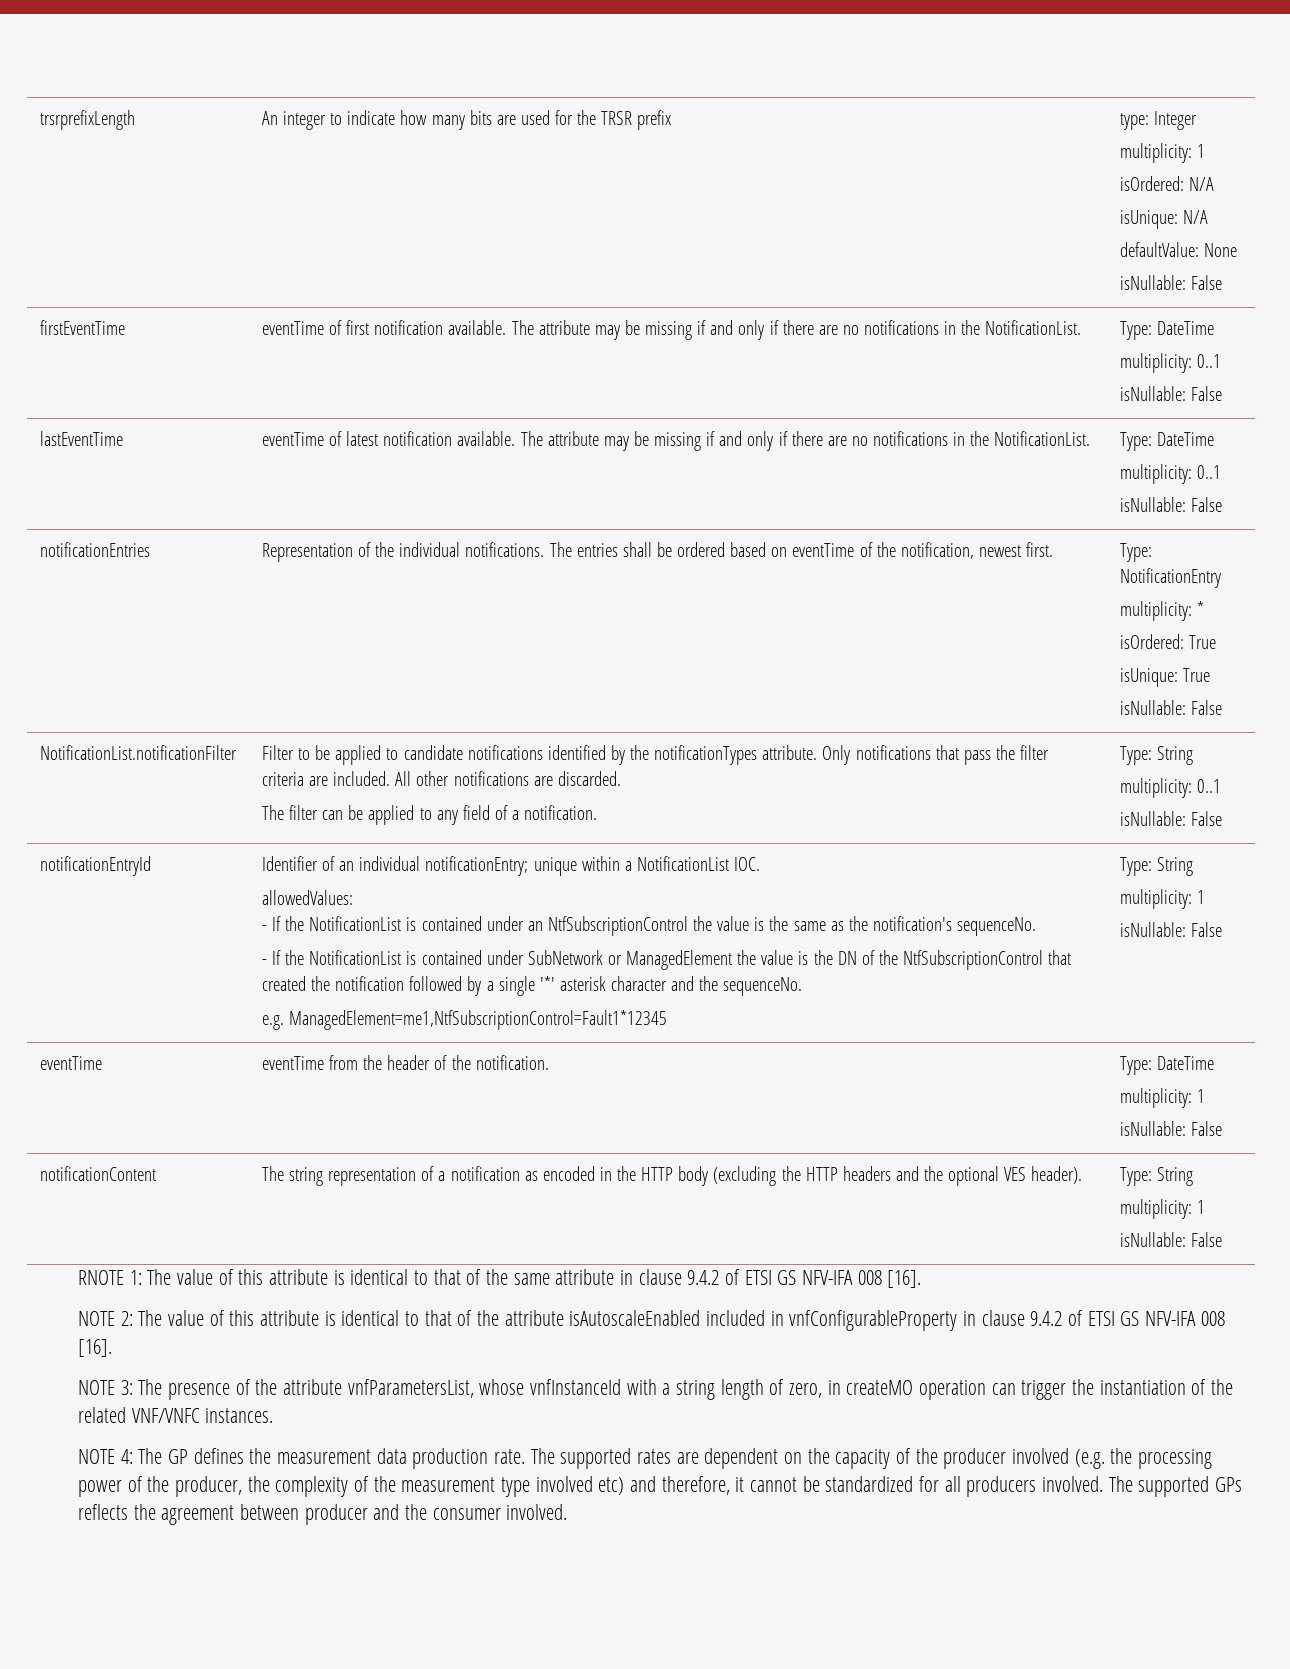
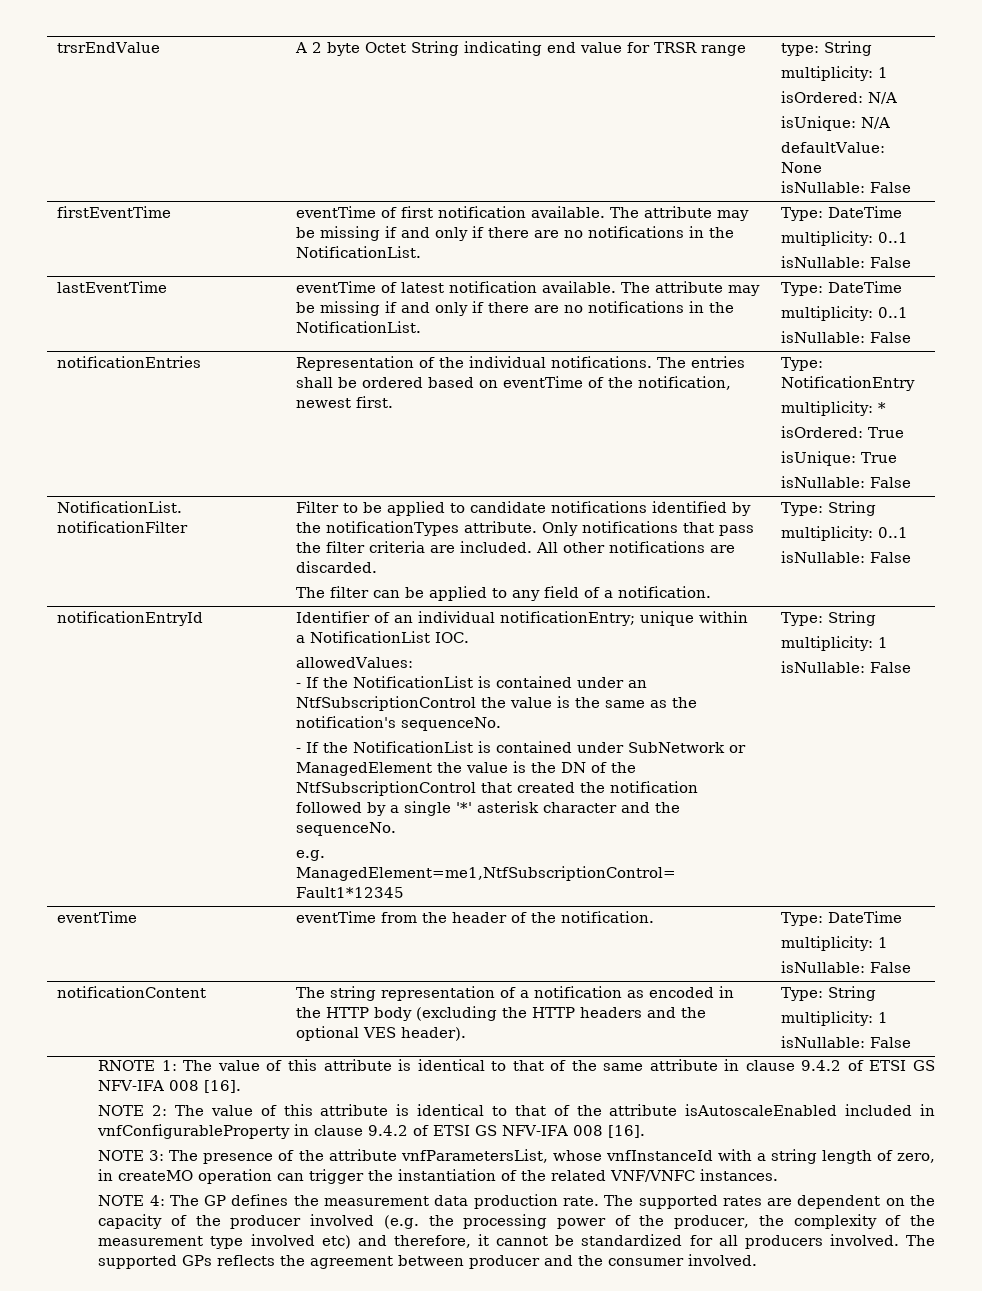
- trsrprefixLength | An integer to indicate how many bits are used for the TRSR prefix | type: Integer
+ trsrEndValue | A 2 byte Octet String indicating end value for TRSR range | type: String

